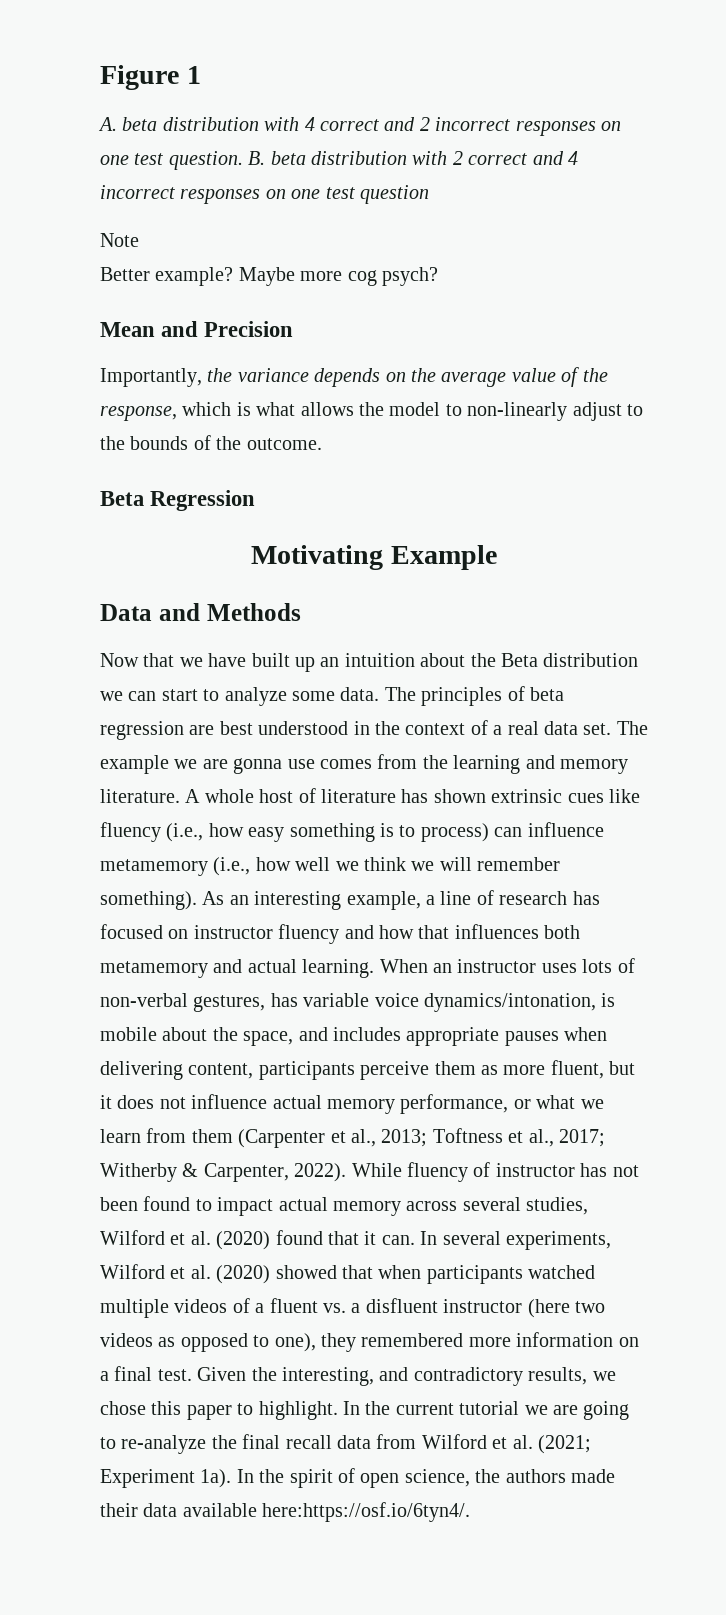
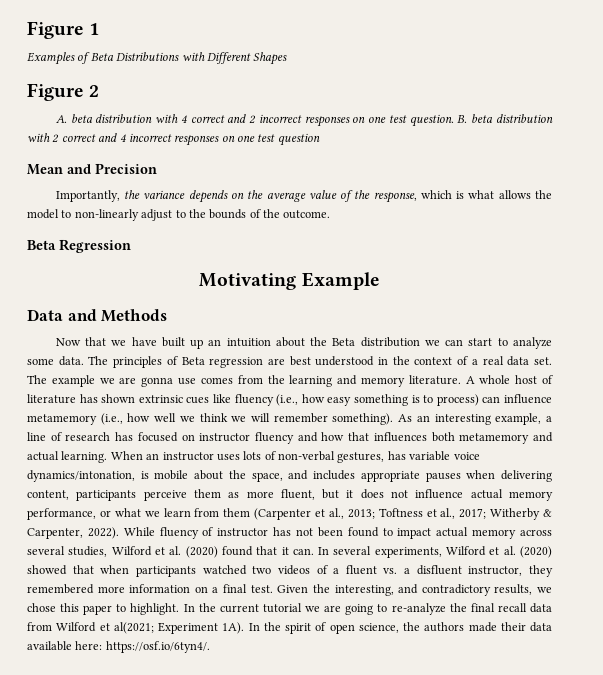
+ Examples of Beta Distributions with Different Shapes
+ Figure 2
- Note
- Better example? Maybe more cog psych?
- The principles of beta regression are best understood in the context of a real data set.
+ The principles of Beta regression are best understood in the context of a real data set.
- In several experiments, Wilford et al. (2020) showed that when participants watched multiple videos of a fluent vs. a disfluent instructor (here two videos as opposed to one), they remembered more information on a final test.
+ In several experiments, Wilford et al. (2020) showed that when participants watched two videos of a fluent vs. a disfluent instructor, they remembered more information on a final test.
- In the current tutorial we are going to re-analyze the final recall data from Wilford et al. (2021; Experiment 1a).
+ In the current tutorial we are going to re-analyze the final recall data from Wilford et al(2021; Experiment 1A).
- In the spirit of open science, the authors made their data available here:https://osf.io/6tyn4/.
+ In the spirit of open science, the authors made their data available here: https://osf.io/6tyn4/.

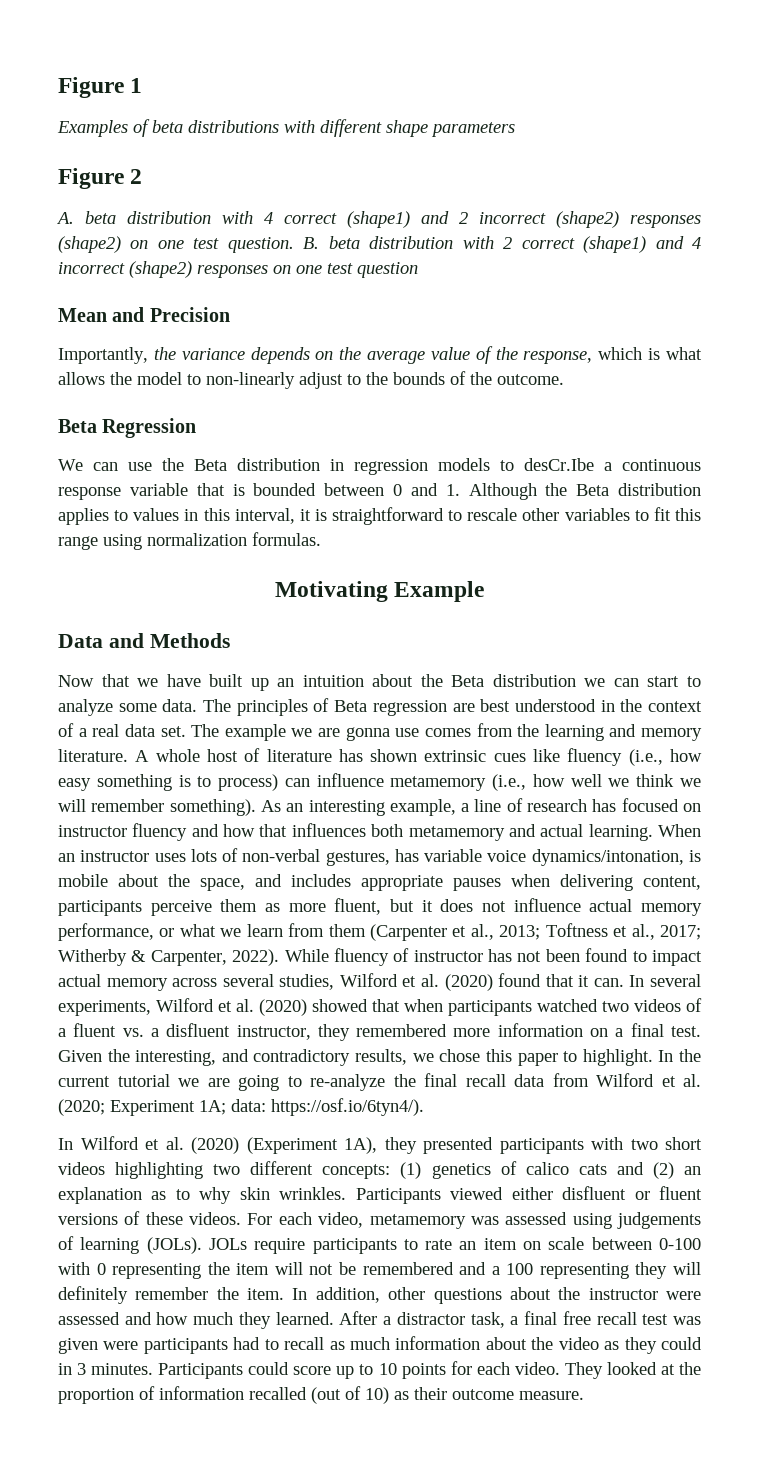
- Examples of Beta Distributions with Different Shapes
+ Examples of beta distributions with different shape parameters
- A. beta distribution with 4 correct and 2 incorrect responses on one test question.
+ A. beta distribution with 4 correct (shape1) and 2 incorrect (shape2) responses (shape2) on one test question.
- B. beta distribution with 2 correct and 4 incorrect responses on one test question
+ B. beta distribution with 2 correct (shape1) and 4 incorrect (shape2) responses on one test question
+ We can use the Beta distribution in regression models to desCr.Ibe a continuous response variable that is bounded between 0 and 1. Although the Beta distribution applies to values in this interval, it is straightforward to rescale other variables to fit this range using normalization formulas.
- In the current tutorial we are going to re-analyze the final recall data from Wilford et al(2021; Experiment 1A). In the spirit of open science, the authors made their data available here: https://osf.io/6tyn4/.
+ In the current tutorial we are going to re-analyze the final recall data from Wilford et al. (2020; Experiment 1A; data: https://osf.io/6tyn4/).
+ In Wilford et al. (2020) (Experiment 1A), they presented participants with two short videos highlighting two different concepts: (1) genetics of calico cats and (2) an explanation as to why skin wrinkles. Participants viewed either disfluent or fluent versions of these videos. For each video, metamemory was assessed using judgements of learning (JOLs). JOLs require participants to rate an item on scale between 0-100 with 0 representing the item will not be remembered and a 100 representing they will definitely remember the item. In addition, other questions about the instructor were assessed and how much they learned. After a distractor task, a final free recall test was given were participants had to recall as much information about the video as they could in 3 minutes. Participants could score up to 10 points for each video. They looked at the proportion of information recalled (out of 10) as their outcome measure.

